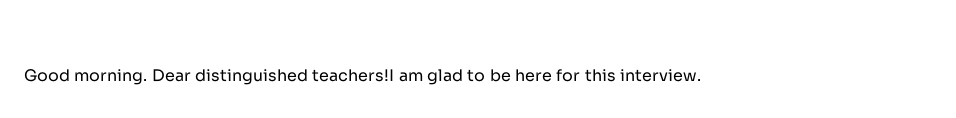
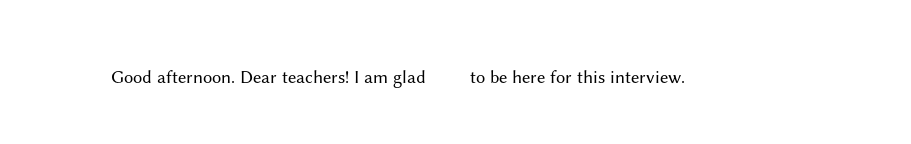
- Good morning. Dear distinguished teachers!I am glad to be here for this interview.
+ Good afternoon. Dear teachers! I am glad to be here for this interview.

